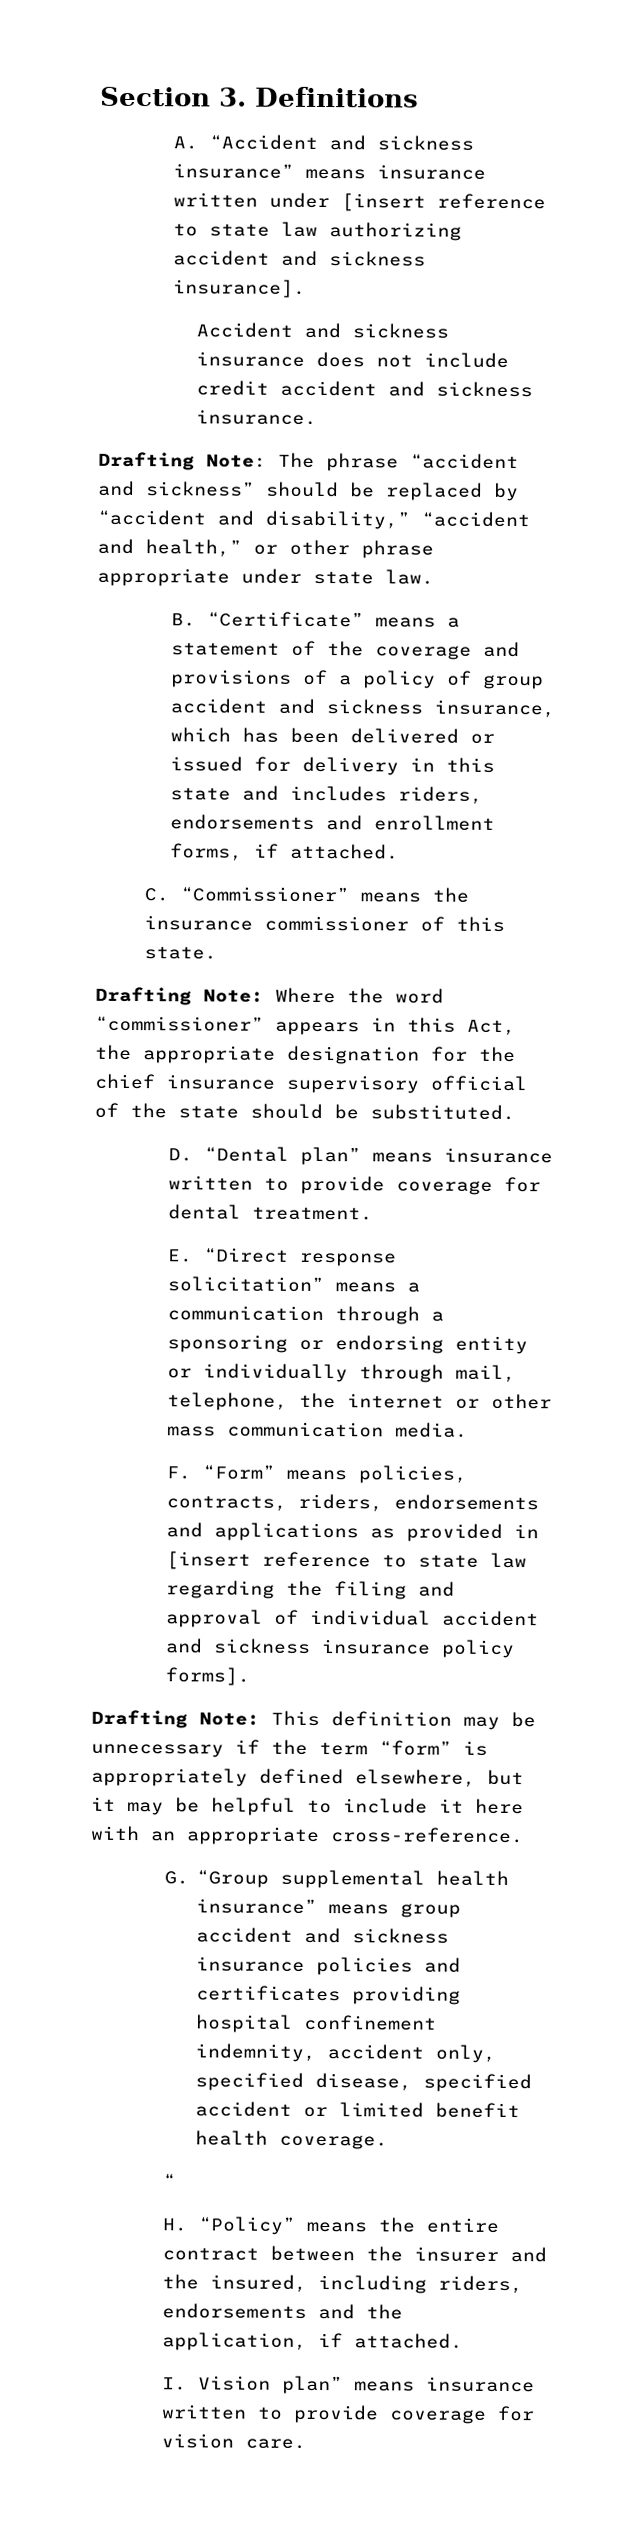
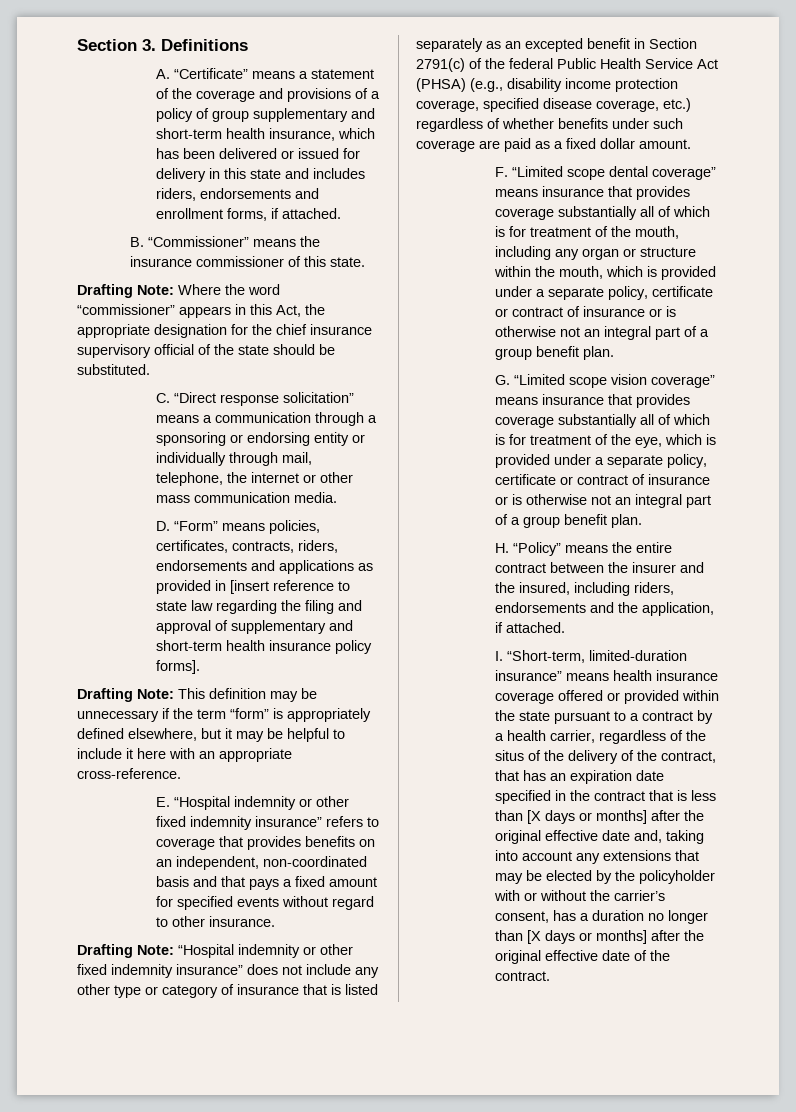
- A. “Accident and sickness insurance” means insurance written under [insert reference to state law authorizing accident and sickness insurance].
- Accident and sickness insurance does not include credit accident and sickness insurance.
- Drafting Note: The phrase “accident and sickness” should be replaced by “accident and disability,” “accident and health,” or other phrase appropriate under state law.
- B. “Certificate” means a statement of the coverage and provisions of a policy of group accident and sickness insurance, which has been delivered or issued for delivery in this state and includes riders, endorsements and enrollment forms, if attached.
+ A. “Certificate” means a statement of the coverage and provisions of a policy of group supplementary and short-term health insurance, which has been delivered or issued for delivery in this state and includes riders, endorsements and enrollment forms, if attached.
- C. “Commissioner” means the insurance commissioner of this state.
+ B. “Commissioner” means the insurance commissioner of this state.
- D. “Dental plan” means insurance written to provide coverage for dental treatment.
- E. “Direct response solicitation” means a communication through a sponsoring or endorsing entity or individually through mail, telephone, the internet or other mass communication media.
+ C. “Direct response solicitation” means a communication through a sponsoring or endorsing entity or individually through mail, telephone, the internet or other mass communication media.
- F. “Form” means policies, contracts, riders, endorsements and applications as provided in [insert reference to state law regarding the filing and approval of individual accident and sickness insurance policy forms].
+ D. “Form” means policies, certificates, contracts, riders, endorsements and applications as provided in [insert reference to state law regarding the filing and approval of supplementary and short-term health insurance policy forms].
- G. “Group supplemental health insurance” means group accident and sickness insurance policies and certificates providing hospital confinement indemnity, accident only, specified disease, specified accident or limited benefit health coverage.
- “
+ E. “Hospital indemnity or other fixed indemnity insurance” refers to coverage that provides benefits on an independent, non-coordinated basis and that pays a fixed amount for specified events without regard to other insurance.
+ Drafting Note: “Hospital indemnity or other fixed indemnity insurance” does not include any other type or category of insurance that is listed separately as an excepted benefit in Section 2791(c) of the federal Public Health Service Act (PHSA) (e.g., disability income protection coverage, specified disease coverage, etc.) regardless of whether benefits under such coverage are paid as a fixed dollar amount.
+ F. “Limited scope dental coverage” means insurance that provides coverage substantially all of which is for treatment of the mouth, including any organ or structure within the mouth, which is provided under a separate policy, certificate or contract of insurance or is otherwise not an integral part of a group benefit plan.
+ G. “Limited scope vision coverage” means insurance that provides coverage substantially all of which is for treatment of the eye, which is provided under a separate policy, certificate or contract of insurance or is otherwise not an integral part of a group benefit plan.
- I. Vision plan” means insurance written to provide coverage for vision care.
+ I. “Short-term, limited-duration insurance” means health insurance coverage offered or provided within the state pursuant to a contract by a health carrier, regardless of the situs of the delivery of the contract, that has an expiration date specified in the contract that is less than [X days or months] after the original effective date and, taking into account any extensions that may be elected by the policyholder with or without the carrier’s consent, has a duration no longer than [X days or months] after the original effective date of the contract.

